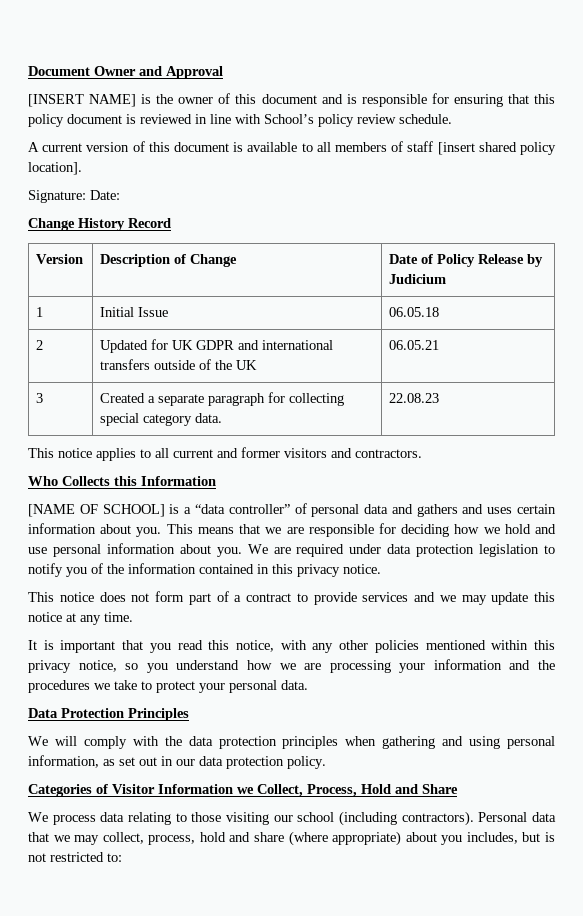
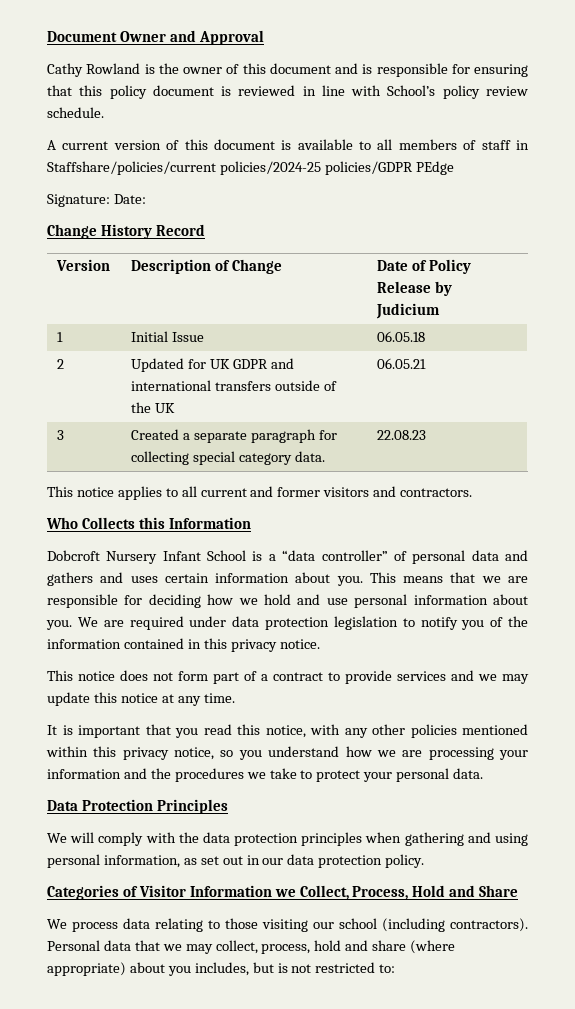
- [INSERT NAME] is the owner of this document and is responsible for ensuring that this policy document is reviewed in line with School’s policy review schedule.
+ Cathy Rowland is the owner of this document and is responsible for ensuring that this policy document is reviewed in line with School’s policy review schedule.
- A current version of this document is available to all members of staff [insert shared policy location].
+ A current version of this document is available to all members of staff in Staffshare/policies/current policies/2024-25 policies/GDPR PEdge
- [NAME OF SCHOOL] is a “data controller” of personal data and gathers and uses certain information about you.
+ Dobcroft Nursery Infant School is a “data controller” of personal data and gathers and uses certain information about you.

